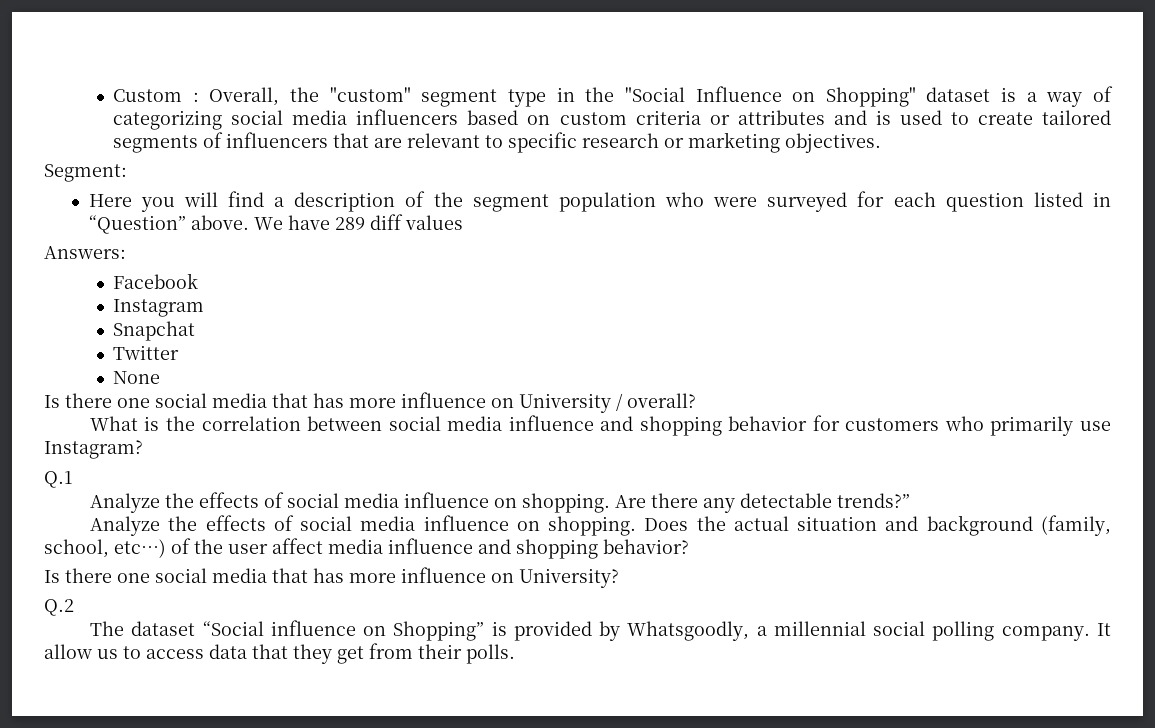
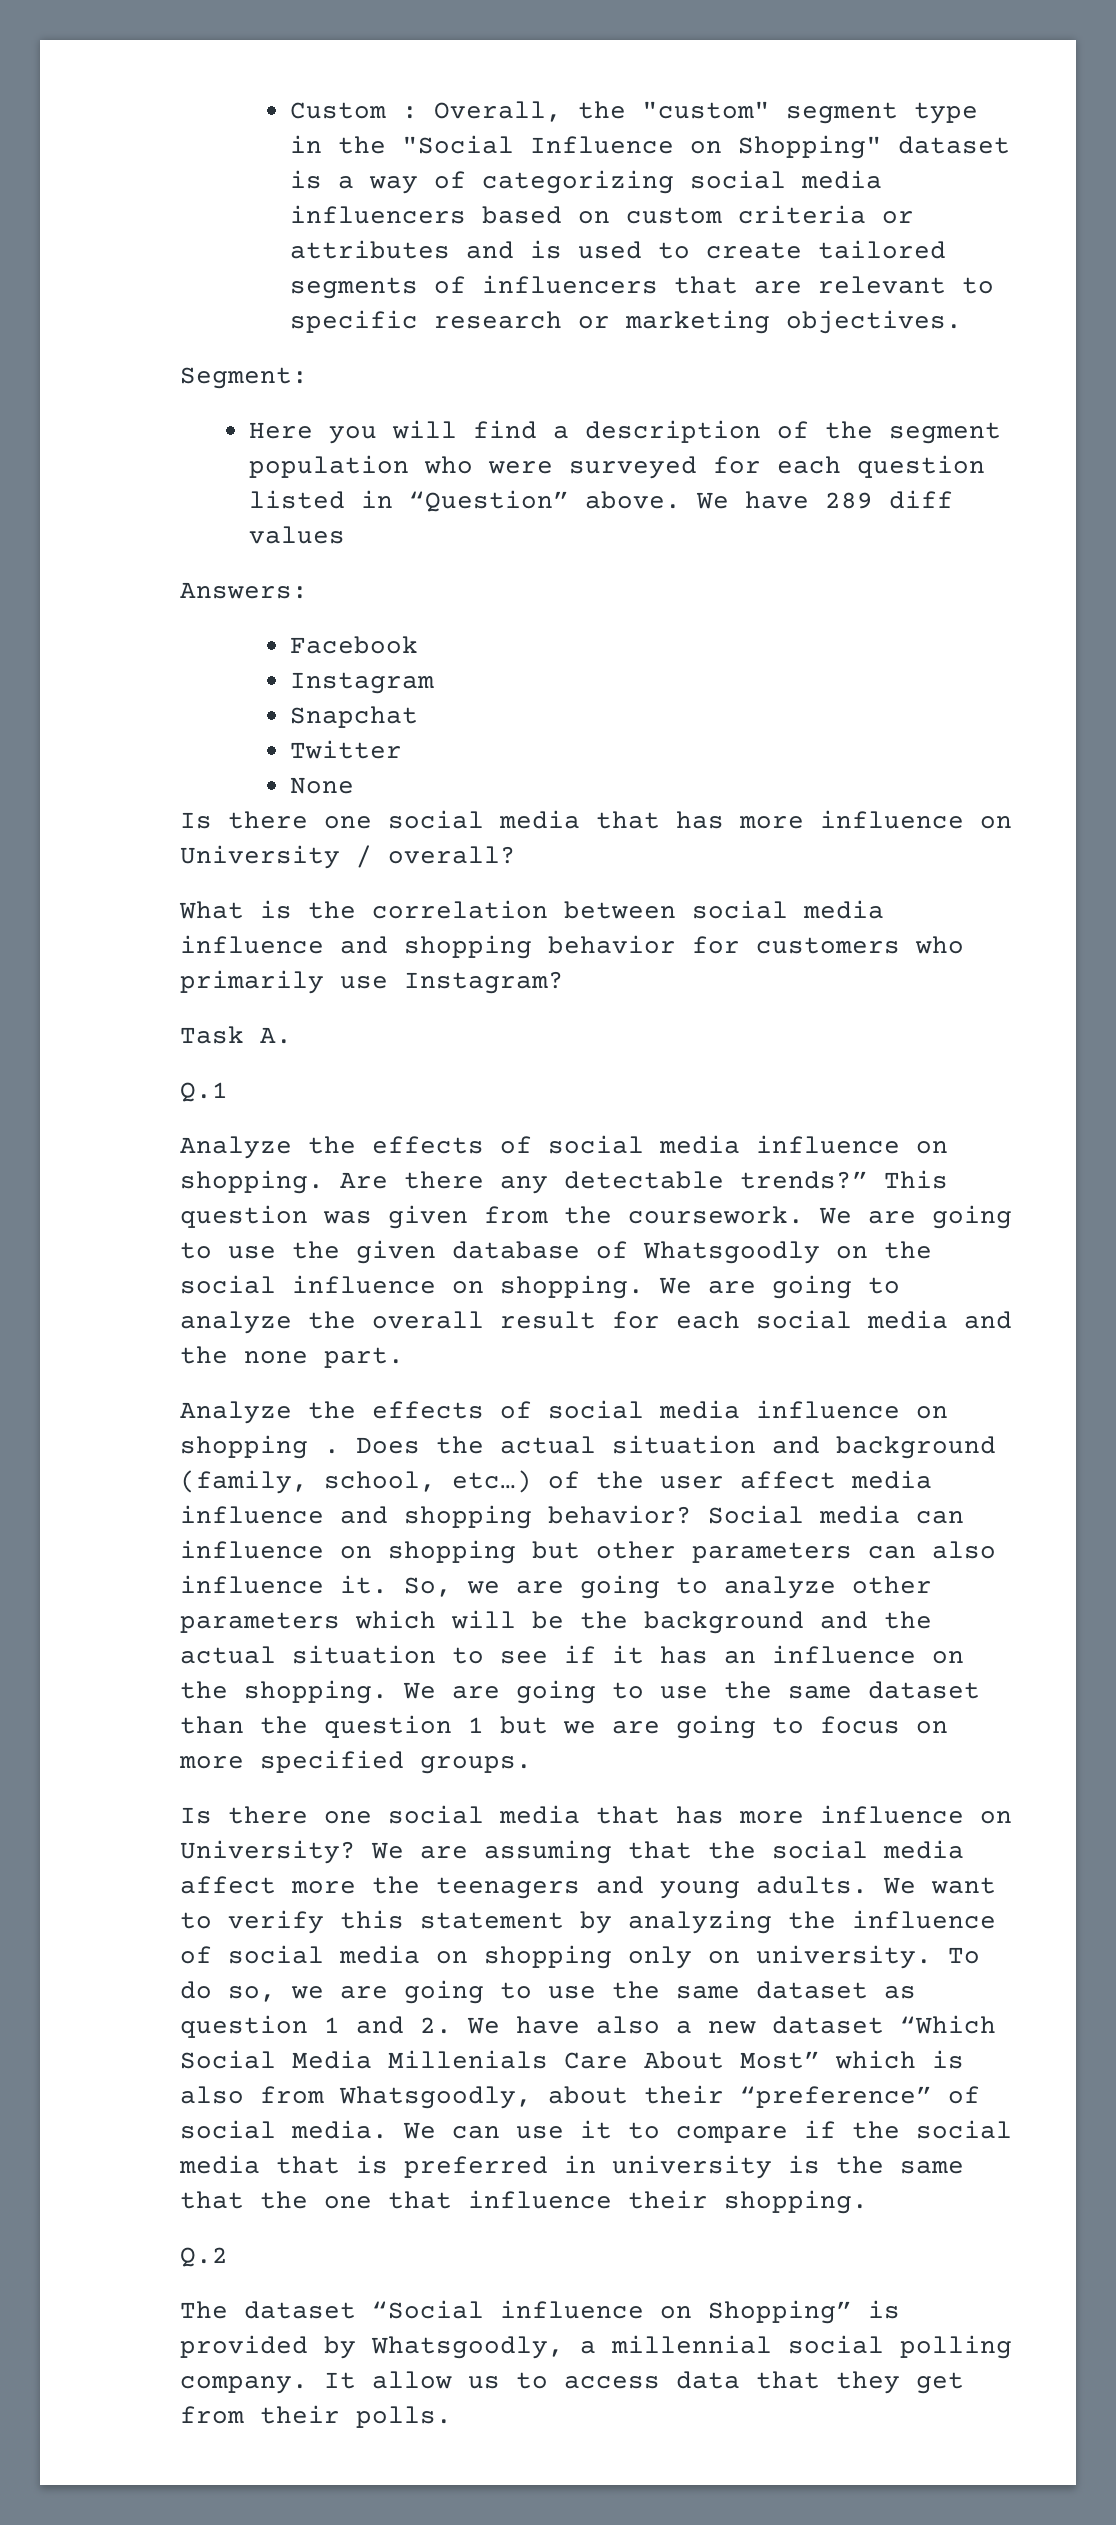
+ Task A.
- Are there any detectable trends?”
- Analyze the effects of social media influence on shopping.
+ Are there any detectable trends?” This question was given from the coursework. We are going to use the given database of Whatsgoodly on the social influence on shopping. We are going to analyze the overall result for each social media and the none part.
+ Analyze the effects of social media influence on shopping .
+ Social media can influence on shopping but other parameters can also influence it. So, we are going to analyze other parameters which will be the background and the actual situation to see if it has an influence on the shopping. We are going to use the same dataset than the question 1 but we are going to focus on more specified groups.
+ We are assuming that the social media affect more the teenagers and young adults. We want to verify this statement by analyzing the influence of social media on shopping only on university. To do so, we are going to use the same dataset as question 1 and 2. We have also a new dataset “Which Social Media Millenials Care About Most” which is also from Whatsgoodly, about their “preference” of social media. We can use it to compare if the social media that is preferred in university is the same that the one that influence their shopping.

